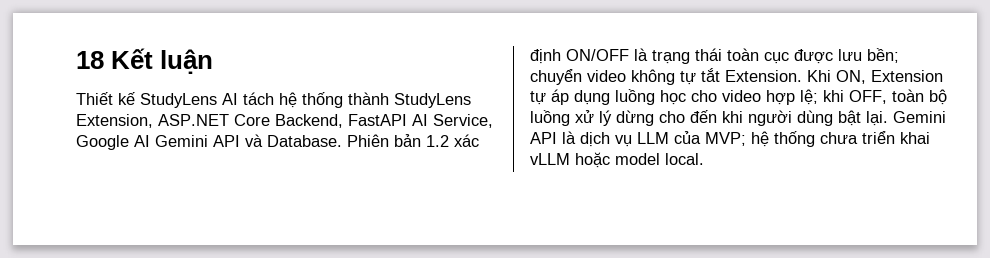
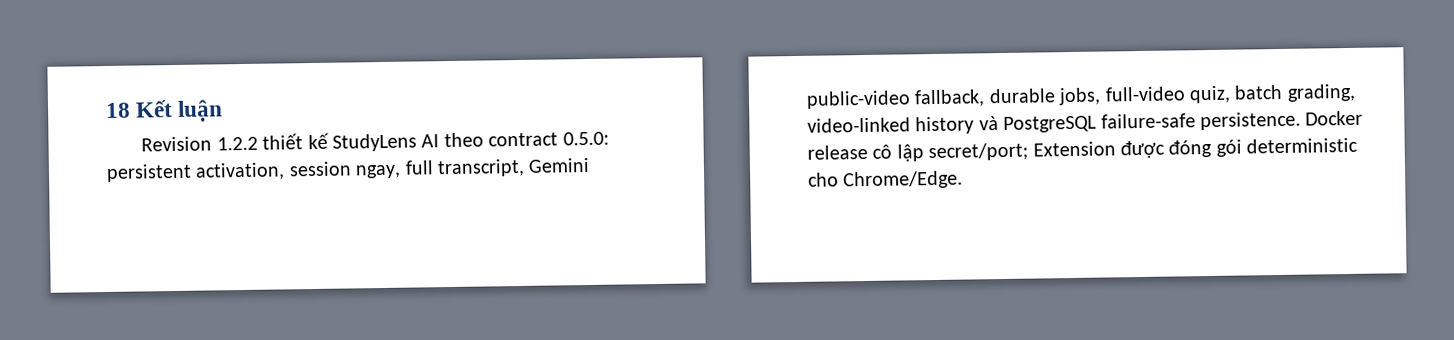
- Thiết kế StudyLens AI tách hệ thống thành StudyLens Extension, ASP.NET Core Backend, FastAPI AI Service, Google AI Gemini API và Database. Phiên bản 1.2 xác định ON/OFF là trạng thái toàn cục được lưu bền; chuyển video không tự tắt Extension. Khi ON, Extension tự áp dụng luồng học cho video hợp lệ; khi OFF, toàn bộ luồng xử lý dừng cho đến khi người dùng bật lại. Gemini API là dịch vụ LLM của MVP; hệ thống chưa triển khai vLLM hoặc model local.
+ Revision 1.2.2 thiết kế StudyLens AI theo contract 0.5.0: persistent activation, session ngay, full transcript, Gemini public-video fallback, durable jobs, full-video quiz, batch grading, video-linked history và PostgreSQL failure-safe persistence. Docker release cô lập secret/port; Extension được đóng gói deterministic cho Chrome/Edge.

